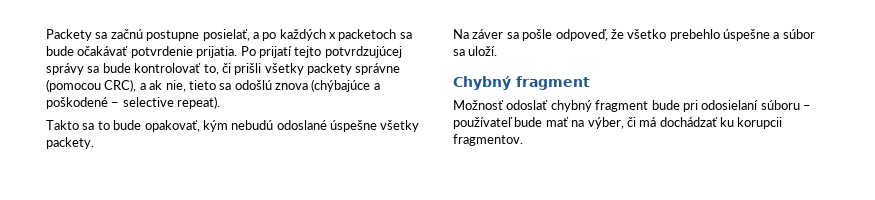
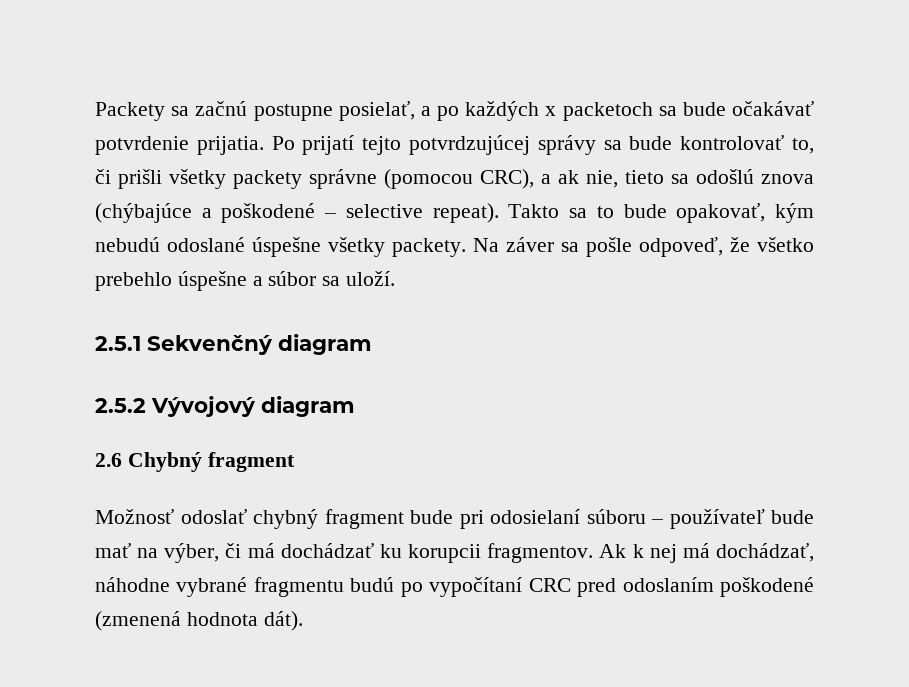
- Po prijatí tejto potvrdzujúcej správy sa bude kontrolovať to, či prišli všetky packety správne (pomocou CRC), a ak nie, tieto sa odošlú znova (chýbajúce a poškodené – selective repeat).
- Takto sa to bude opakovať, kým nebudú odoslané úspešne všetky packety.
- Na záver sa pošle odpoveď, že všetko prebehlo úspešne a súbor sa uloží.
+ Po prijatí tejto potvrdzujúcej správy sa bude kontrolovať to, či prišli všetky packety správne (pomocou CRC), a ak nie, tieto sa odošlú znova (chýbajúce a poškodené – selective repeat). Takto sa to bude opakovať, kým nebudú odoslané úspešne všetky packety. Na záver sa pošle odpoveď, že všetko prebehlo úspešne a súbor sa uloží.
- Chybný fragment
+ 2.5.1 Sekvenčný diagram
+ 2.5.2 Vývojový diagram
+ 2.6 Chybný fragment
+ Ak k nej má dochádzať, náhodne vybrané fragmentu budú po vypočítaní CRC pred odoslaním poškodené (zmenená hodnota dát).

